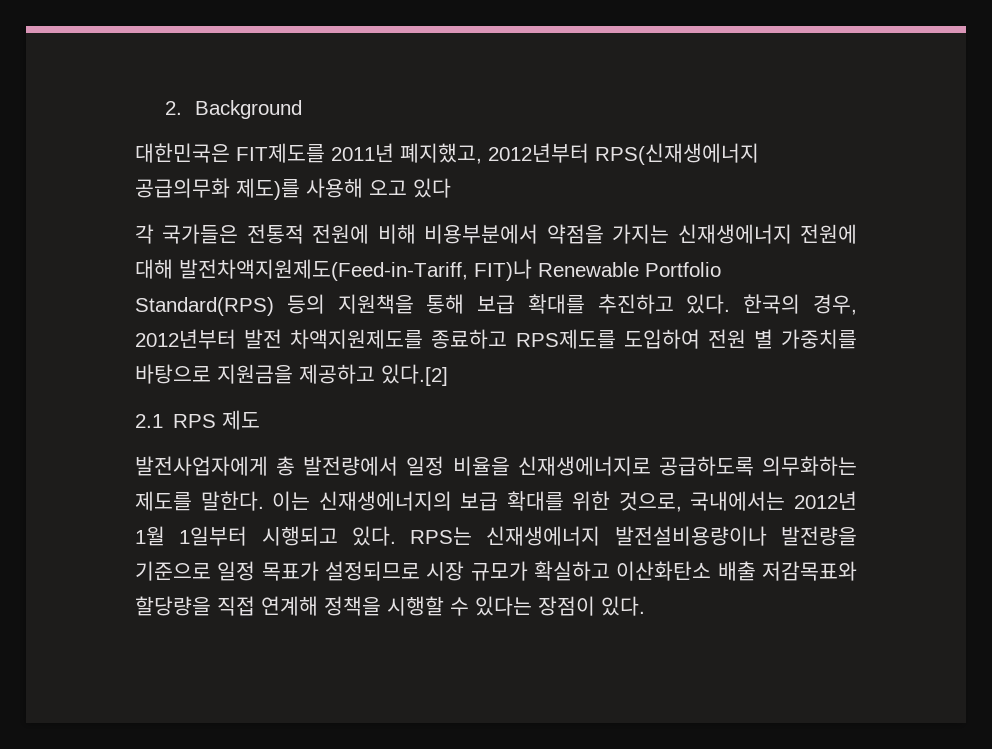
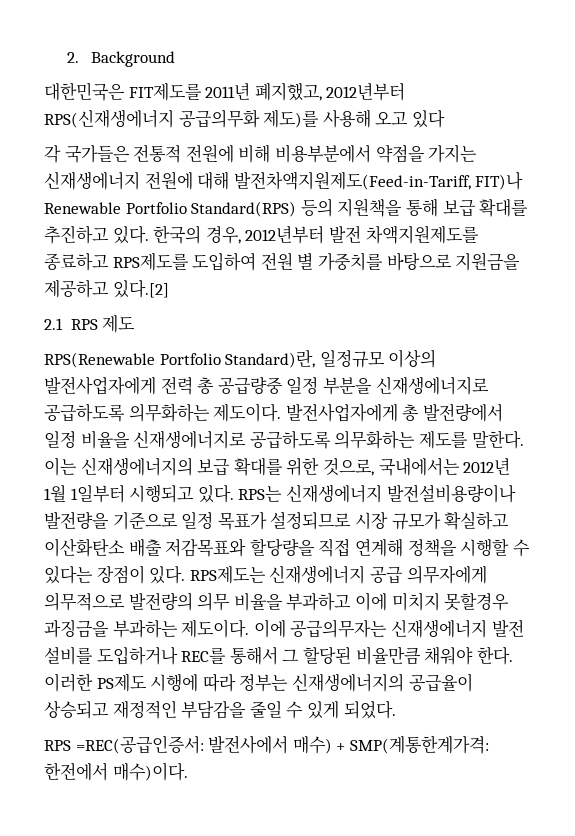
+ RPS(Renewable Portfolio Standard)란, 일정규모 이상의 발전사업자에게 전력 총 공급량중 일정 부분을 신재생에너지로 공급하도록 의무화하는 제도이다.
+ RPS제도는 신재생에너지 공급 의무자에게 의무적으로 발전량의 의무 비율을 부과하고 이에 미치지 못할경우 과징금을 부과하는 제도이다. 이에 공급의무자는 신재생에너지 발전 설비를 도입하거나 REC를 통해서 그 할당된 비율만큼 채워야 한다. 이러한 PS제도 시행에 따라 정부는 신재생에너지의 공급율이 상승되고 재정적인 부담감을 줄일 수 있게 되었다.
+ RPS =REC(공급인증서: 발전사에서 매수) + SMP(계통한계가격: 한전에서 매수)이다.

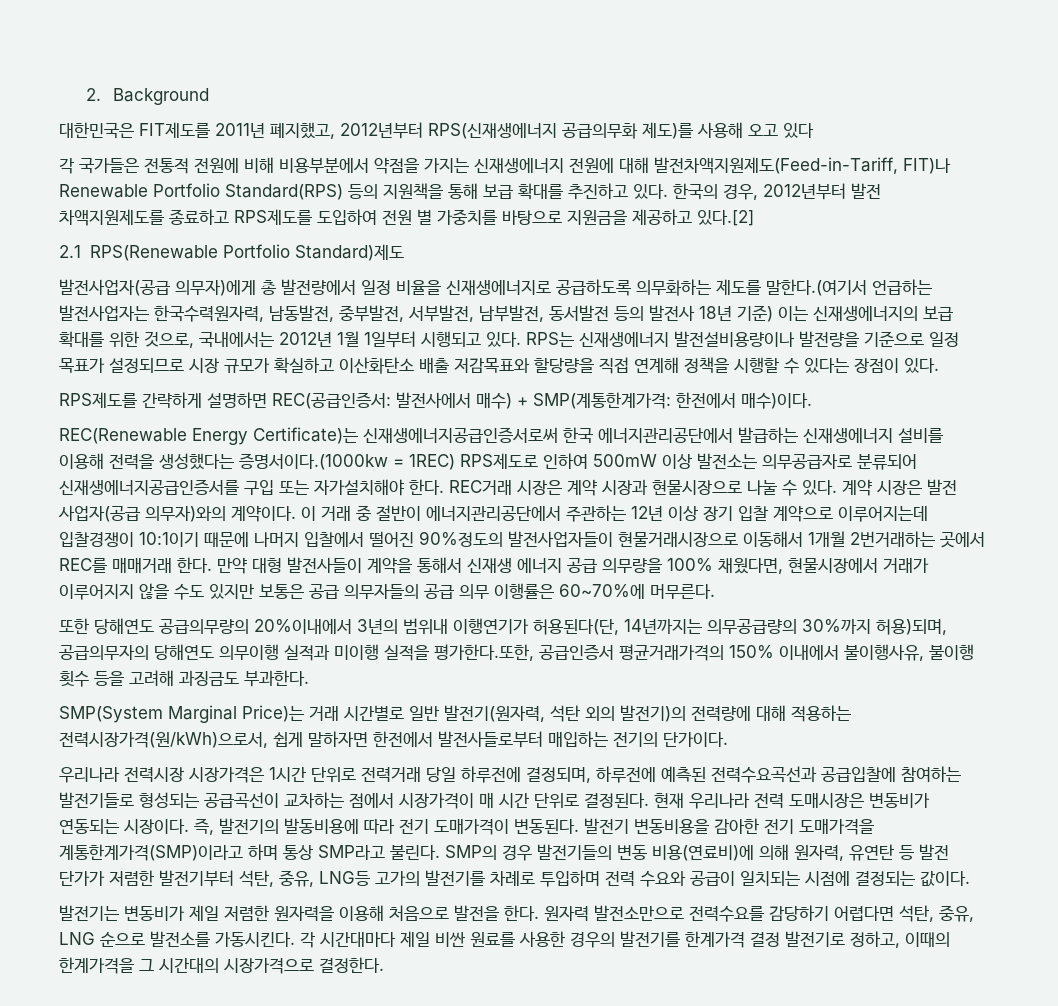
- 2.1 RPS 제도
- RPS(Renewable Portfolio Standard)란, 일정규모 이상의 발전사업자에게 전력 총 공급량중 일정 부분을 신재생에너지로 공급하도록 의무화하는 제도이다. 발전사업자에게 총 발전량에서 일정 비율을 신재생에너지로 공급하도록 의무화하는 제도를 말한다. 이는 신재생에너지의 보급 확대를 위한 것으로, 국내에서는 2012년 1월 1일부터 시행되고 있다.
+ 2.1 RPS(Renewable Portfolio Standard)제도
+ 발전사업자(공급 의무자)에게 총 발전량에서 일정 비율을 신재생에너지로 공급하도록 의무화하는 제도를 말한다.(여기서 언급하는 발전사업자는 한국수력원자력, 남동발전, 중부발전, 서부발전, 남부발전, 동서발전 등의 발전사 18년 기준) 이는 신재생에너지의 보급 확대를 위한 것으로, 국내에서는 2012년 1월 1일부터 시행되고 있다.
- RPS는 신재생에너지 발전설비용량이나 발전량을 기준으로 일정 목표가 설정되므로 시장 규모가 확실하고 이산화탄소 배출 저감목표와 할당량을 직접 연계해 정책을 시행할 수 있다는 장점이 있다. RPS제도는 신재생에너지 공급 의무자에게 의무적으로 발전량의 의무 비율을 부과하고 이에 미치지 못할경우 과징금을 부과하는 제도이다. 이에 공급의무자는 신재생에너지 발전 설비를 도입하거나 REC를 통해서 그 할당된 비율만큼 채워야 한다. 이러한 PS제도 시행에 따라 정부는 신재생에너지의 공급율이 상승되고 재정적인 부담감을 줄일 수 있게 되었다.
- RPS =REC(공급인증서: 발전사에서 매수) + SMP(계통한계가격: 한전에서 매수)이다.
+ RPS는 신재생에너지 발전설비용량이나 발전량을 기준으로 일정 목표가 설정되므로 시장 규모가 확실하고 이산화탄소 배출 저감목표와 할당량을 직접 연계해 정책을 시행할 수 있다는 장점이 있다.
+ RPS제도를 간략하게 설명하면 REC(공급인증서: 발전사에서 매수) + SMP(계통한계가격: 한전에서 매수)이다.
+ REC(Renewable Energy Certificate)는 신재생에너지공급인증서로써 한국 에너지관리공단에서 발급하는 신재생에너지 설비를 이용해 전력을 생성했다는 증명서이다.(1000kw = 1REC) RPS제도로 인하여 500mW 이상 발전소는 의무공급자로 분류되어 신재생에너지공급인증서를 구입 또는 자가설치해야 한다. REC거래 시장은 계약 시장과 현물시장으로 나눌 수 있다. 계약 시장은 발전 사업자(공급 의무자)와의 계약이다. 이 거래 중 절반이 에너지관리공단에서 주관하는 12년 이상 장기 입찰 계약으로 이루어지는데 입찰경쟁이 10:1이기 때문에 나머지 입찰에서 떨어진 90%정도의 발전사업자들이 현물거래시장으로 이동해서 1개월 2번거래하는 곳에서 REC를 매매거래 한다. 만약 대형 발전사들이 계약을 통해서 신재생 에너지 공급 의무량을 100% 채웠다면, 현물시장에서 거래가 이루어지지 않을 수도 있지만 보통은 공급 의무자들의 공급 의무 이행률은 60~70%에 머무른다.
+ 또한 당해연도 공급의무량의 20%이내에서 3년의 범위내 이행연기가 허용된다(단, 14년까지는 의무공급량의 30%까지 허용)되며, 공급의무자의 당해연도 의무이행 실적과 미이행 실적을 평가한다.또한, 공급인증서 평균거래가격의 150% 이내에서 불이행사유, 불이행 횟수 등을 고려해 과징금도 부과한다.
+ SMP(System Marginal Price)는 거래 시간별로 일반 발전기(원자력, 석탄 외의 발전기)의 전력량에 대해 적용하는 전력시장가격(원/kWh)으로서, 쉽게 말하자면 한전에서 발전사들로부터 매입하는 전기의 단가이다.
+ 우리나라 전력시장 시장가격은 1시간 단위로 전력거래 당일 하루전에 결정되며, 하루전에 예측된 전력수요곡선과 공급입찰에 참여하는 발전기들로 형성되는 공급곡선이 교차하는 점에서 시장가격이 매 시간 단위로 결정된다. 현재 우리나라 전력 도매시장은 변동비가 연동되는 시장이다. 즉, 발전기의 발동비용에 따라 전기 도매가격이 변동된다. 발전기 변동비용을 감아한 전기 도매가격을 계통한계가격(SMP)이라고 하며 통상 SMP라고 불린다. SMP의 경우 발전기들의 변동 비용(연료비)에 의해 원자력, 유연탄 등 발전 단가가 저렴한 발전기부터 석탄, 중유, LNG등 고가의 발전기를 차례로 투입하며 전력 수요와 공급이 일치되는 시점에 결정되는 값이다.
+ 발전기는 변동비가 제일 저렴한 원자력을 이용해 처음으로 발전을 한다. 원자력 발전소만으로 전력수요를 감당하기 어렵다면 석탄, 중유, LNG 순으로 발전소를 가동시킨다. 각 시간대마다 제일 비싼 원료를 사용한 경우의 발전기를 한계가격 결정 발전기로 정하고, 이때의 한계가격을 그 시간대의 시장가격으로 결정한다.

